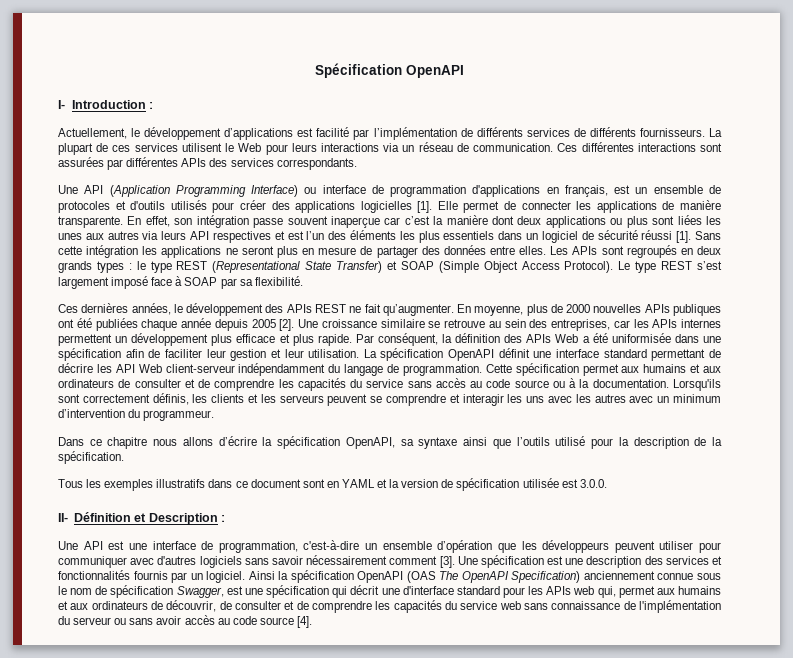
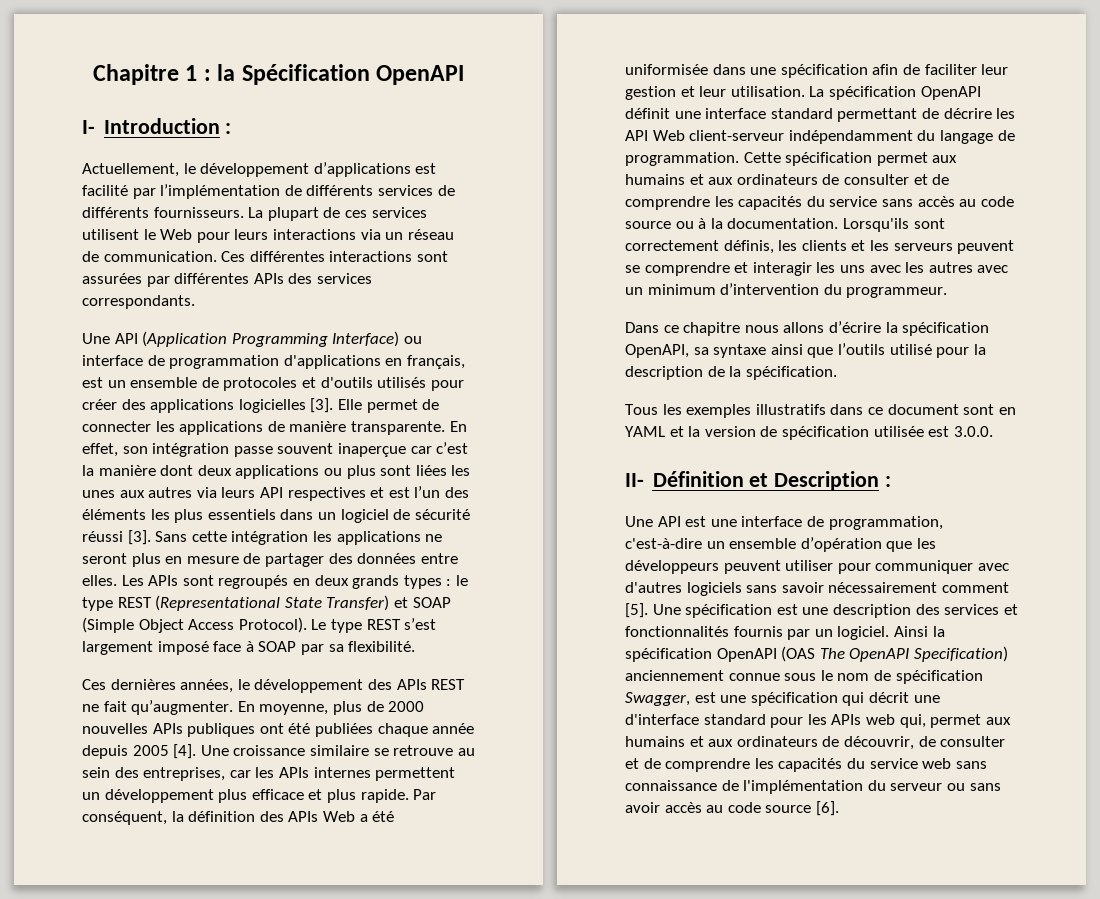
- Spécification OpenAPI
+ Chapitre 1 : la Spécification OpenAPI
- Une API (Application Programming Interface) ou interface de programmation d'applications en français, est un ensemble de protocoles et d'outils utilisés pour créer des applications logicielles [1].
+ Une API (Application Programming Interface) ou interface de programmation d'applications en français, est un ensemble de protocoles et d'outils utilisés pour créer des applications logicielles [3].
- En effet, son intégration passe souvent inaperçue car c’est la manière dont deux applications ou plus sont liées les unes aux autres via leurs API respectives et est l’un des éléments les plus essentiels dans un logiciel de sécurité réussi [1].
+ En effet, son intégration passe souvent inaperçue car c’est la manière dont deux applications ou plus sont liées les unes aux autres via leurs API respectives et est l’un des éléments les plus essentiels dans un logiciel de sécurité réussi [3].
- En moyenne, plus de 2000 nouvelles APIs publiques ont été publiées chaque année depuis 2005 [2].
+ En moyenne, plus de 2000 nouvelles APIs publiques ont été publiées chaque année depuis 2005 [4].
- Une API est une interface de programmation, c'est-à-dire un ensemble d’opération que les développeurs peuvent utiliser pour communiquer avec d'autres logiciels sans savoir nécessairement comment [3].
+ Une API est une interface de programmation, c'est-à-dire un ensemble d’opération que les développeurs peuvent utiliser pour communiquer avec d'autres logiciels sans savoir nécessairement comment [5].
- Ainsi la spécification OpenAPI (OAS The OpenAPI Specification) anciennement connue sous le nom de spécification Swagger, est une spécification qui décrit une d'interface standard pour les APIs web qui, permet aux humains et aux ordinateurs de découvrir, de consulter et de comprendre les capacités du service web sans connaissance de l'implémentation du serveur ou sans avoir accès au code source [4].
+ Ainsi la spécification OpenAPI (OAS The OpenAPI Specification) anciennement connue sous le nom de spécification Swagger, est une spécification qui décrit une d'interface standard pour les APIs web qui, permet aux humains et aux ordinateurs de découvrir, de consulter et de comprendre les capacités du service web sans connaissance de l'implémentation du serveur ou sans avoir accès au code source [6].

